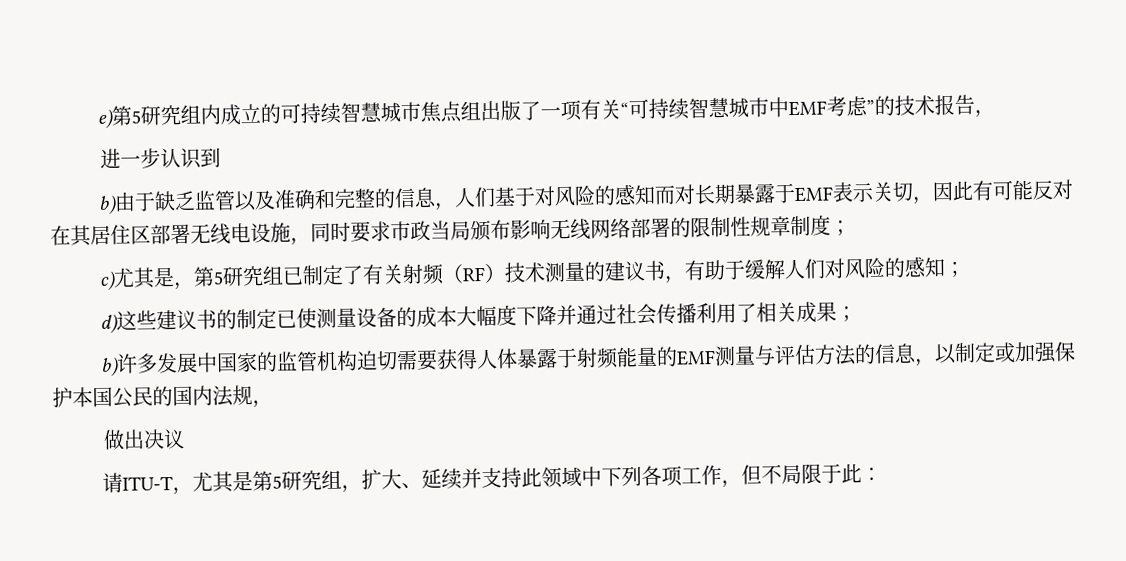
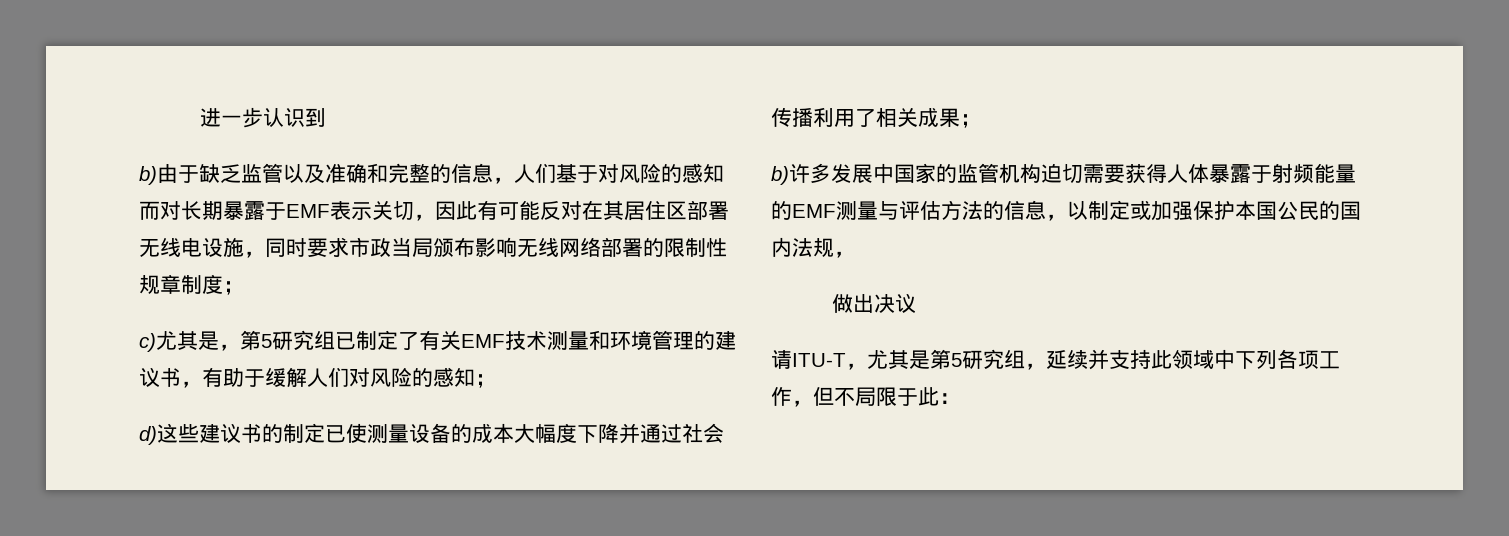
- e)第5研究组内成立的可持续智慧城市焦点组出版了一项有关“可持续智慧城市中EMF考虑”的技术报告，
- c)尤其是，第5研究组已制定了有关射频（RF）技术测量的建议书，有助于缓解人们对风险的感知；
+ c)尤其是，第5研究组已制定了有关EMF技术测量和环境管理的建议书，有助于缓解人们对风险的感知；
- 请ITU-T，尤其是第5研究组，扩大、延续并支持此领域中下列各项工作，但不局限于此：
+ 请ITU-T，尤其是第5研究组，延续并支持此领域中下列各项工作，但不局限于此：

